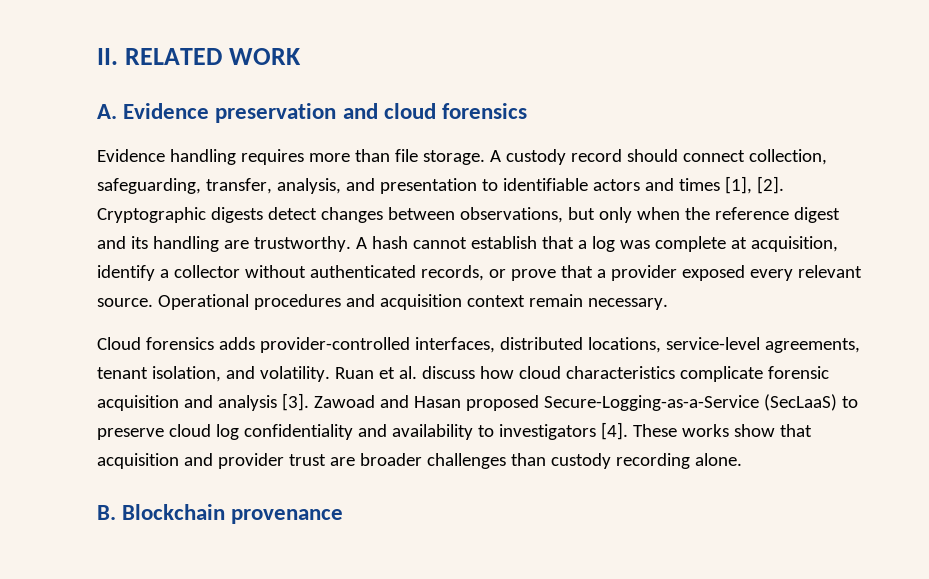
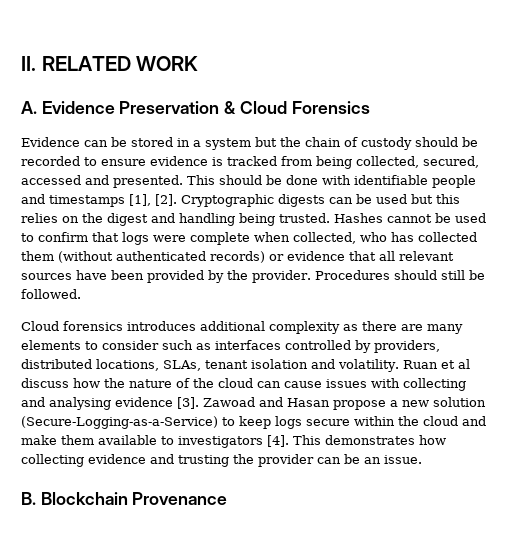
- A. Evidence preservation and cloud forensics
- Evidence handling requires more than file storage. A custody record should connect collection, safeguarding, transfer, analysis, and presentation to identifiable actors and times [1], [2]. Cryptographic digests detect changes between observations, but only when the reference digest and its handling are trustworthy. A hash cannot establish that a log was complete at acquisition, identify a collector without authenticated records, or prove that a provider exposed every relevant source. Operational procedures and acquisition context remain necessary.
- Cloud forensics adds provider-controlled interfaces, distributed locations, service-level agreements, tenant isolation, and volatility.
+ A. Evidence Preservation & Cloud Forensics
+ Evidence can be stored in a system but the chain of custody should be recorded to ensure evidence is tracked from being collected, secured, accessed and presented. This should be done with identifiable people and timestamps [1], [2]. Cryptographic digests can be used but this relies on the digest and handling being trusted. Hashes cannot be used to confirm that logs were complete when collected, who has collected them (without authenticated records) or evidence that all relevant sources have been provided by the provider. Procedures should still be followed.
+ Cloud forensics introduces additional complexity as there are many elements to consider such as interfaces controlled by providers, distributed locations, SLAs, tenant isolation and volatility.
- Ruan et al. discuss how cloud characteristics complicate forensic acquisition and analysis [3]. Zawoad and Hasan proposed Secure-Logging-as-a-Service (SecLaaS) to preserve cloud log confidentiality and availability to investigators [4]. These works show that acquisition and provider trust are broader challenges than custody recording alone.
+ Ruan et al discuss how the nature of the cloud can cause issues with collecting and analysing evidence [3]. Zawoad and Hasan propose a new solution (Secure-Logging-as-a-Service) to keep logs secure within the cloud and make them available to investigators [4]. This demonstrates how collecting evidence and trusting the provider can be an issue.
- B. Blockchain provenance
+ B. Blockchain Provenance

